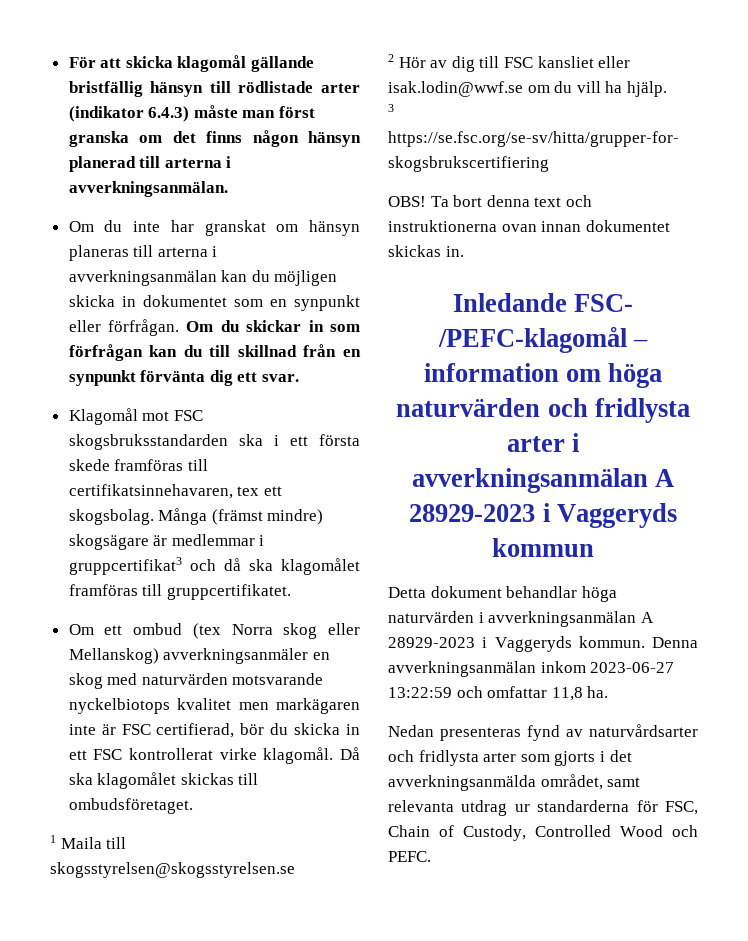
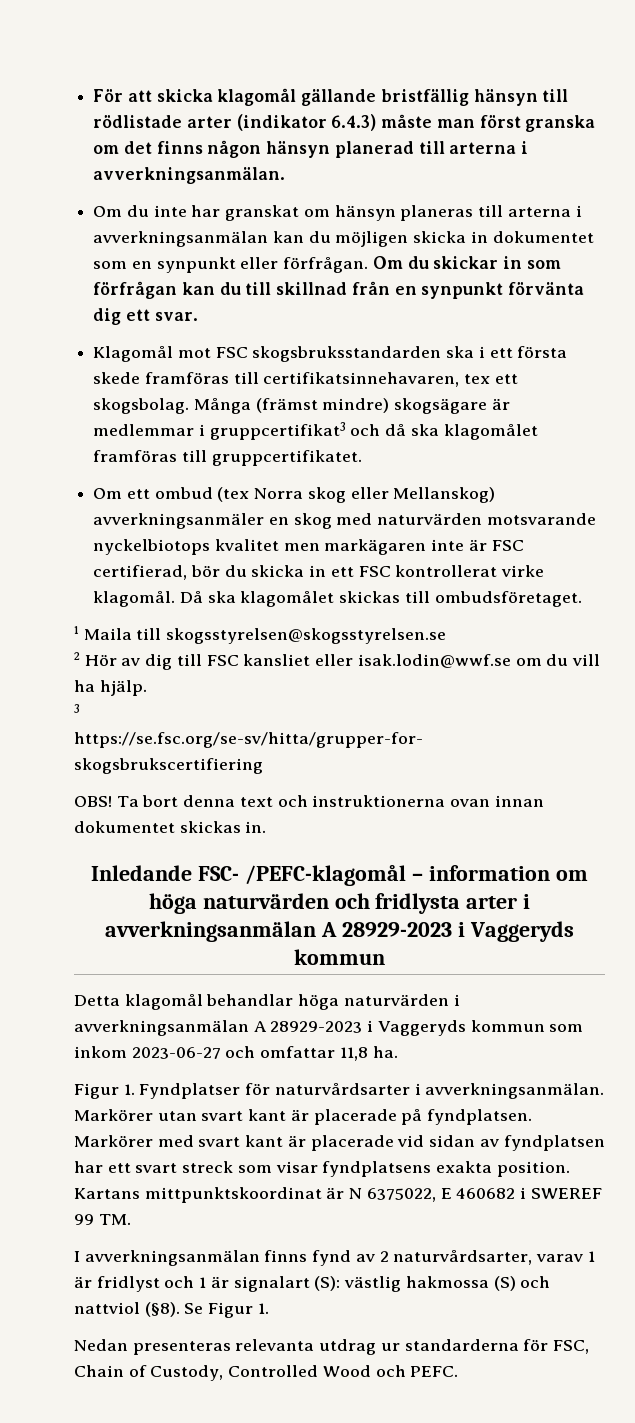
- Detta dokument behandlar höga naturvärden i avverkningsanmälan A 28929-2023 i Vaggeryds kommun. Denna avverkningsanmälan inkom 2023-06-27 13:22:59 och omfattar 11,8 ha.
+ Detta klagomål behandlar höga naturvärden i avverkningsanmälan A 28929-2023 i Vaggeryds kommun som inkom 2023-06-27 och omfattar 11,8 ha.
- Nedan presenteras fynd av naturvårdsarter och fridlysta arter som gjorts i det avverkningsanmälda området, samt relevanta utdrag ur standarderna för FSC, Chain of Custody, Controlled Wood och PEFC.
+ Figur 1. Fyndplatser för naturvårdsarter i avverkningsanmälan. Markörer utan svart kant är placerade på fyndplatsen. Markörer med svart kant är placerade vid sidan av fyndplatsen har ett svart streck som visar fyndplatsens exakta position. Kartans mittpunktskoordinat är N 6375022, E 460682 i SWEREF 99 TM.
+ I avverkningsanmälan finns fynd av 2 naturvårdsarter, varav 1 är fridlyst och 1 är signalart (S): västlig hakmossa (S) och nattviol (§8). Se Figur 1.
+ Nedan presenteras relevanta utdrag ur standarderna för FSC, Chain of Custody, Controlled Wood och PEFC.

